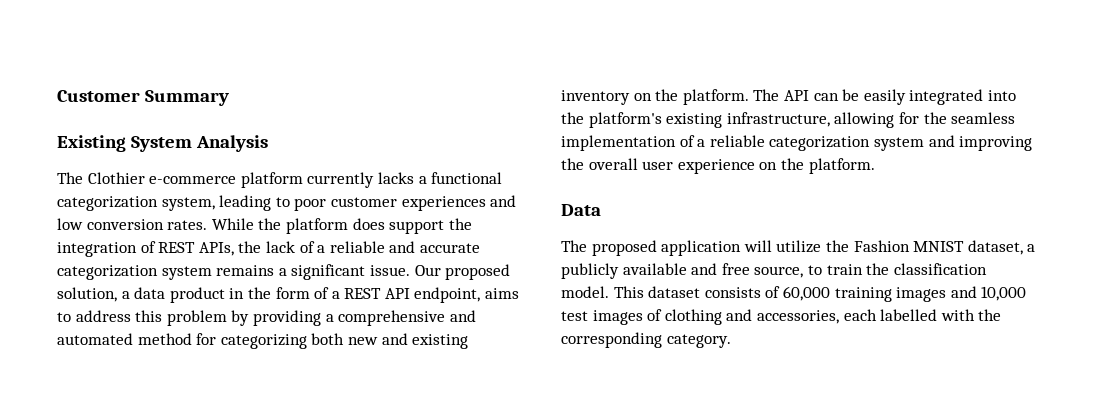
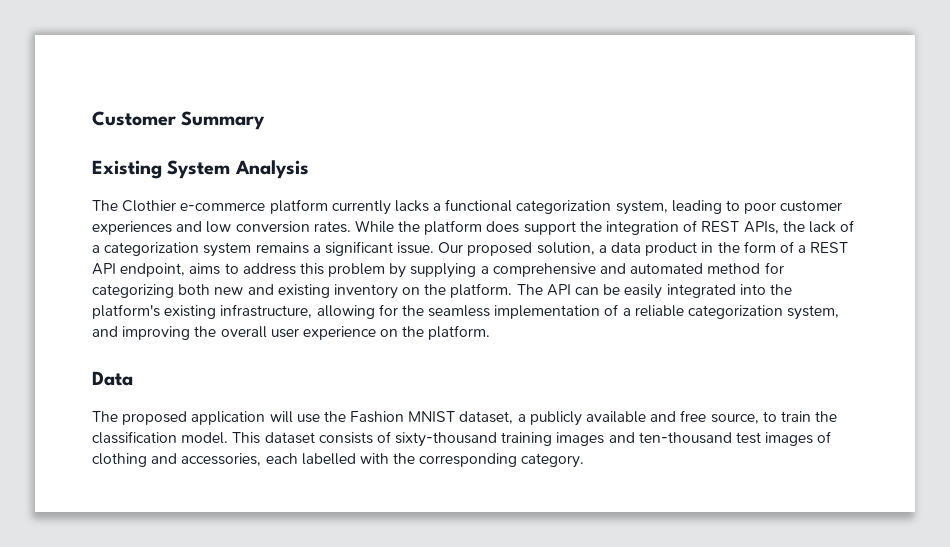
- While the platform does support the integration of REST APIs, the lack of a reliable and accurate categorization system remains a significant issue.
+ While the platform does support the integration of REST APIs, the lack of a categorization system remains a significant issue.
- Our proposed solution, a data product in the form of a REST API endpoint, aims to address this problem by providing a comprehensive and automated method for categorizing both new and existing inventory on the platform.
+ Our proposed solution, a data product in the form of a REST API endpoint, aims to address this problem by supplying a comprehensive and automated method for categorizing both new and existing inventory on the platform.
- The API can be easily integrated into the platform's existing infrastructure, allowing for the seamless implementation of a reliable categorization system and improving the overall user experience on the platform.
+ The API can be easily integrated into the platform's existing infrastructure, allowing for the seamless implementation of a reliable categorization system, and improving the overall user experience on the platform.
- The proposed application will utilize the Fashion MNIST dataset, a publicly available and free source, to train the classification model.
+ The proposed application will use the Fashion MNIST dataset, a publicly available and free source, to train the classification model.
- This dataset consists of 60,000 training images and 10,000 test images of clothing and accessories, each labelled with the corresponding category.
+ This dataset consists of sixty-thousand training images and ten-thousand test images of clothing and accessories, each labelled with the corresponding category.

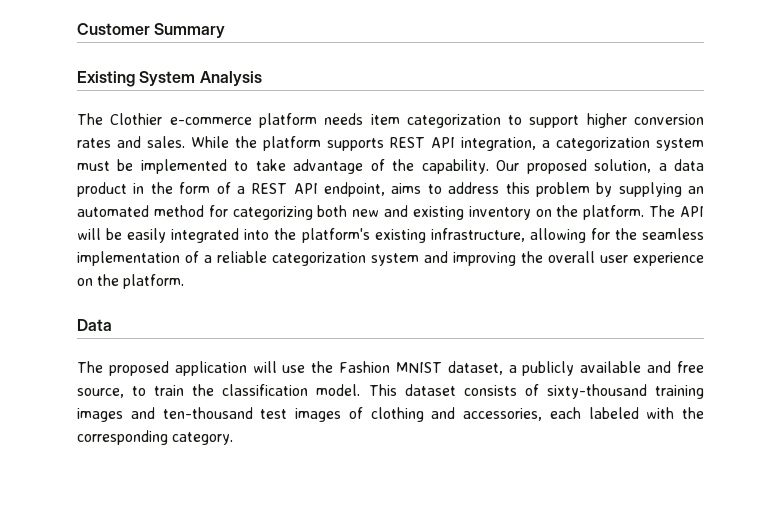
- The Clothier e-commerce platform currently lacks a functional categorization system, leading to poor customer experiences and low conversion rates. While the platform does support the integration of REST APIs, the lack of a categorization system remains a significant issue.
+ The Clothier e-commerce platform needs item categorization to support higher conversion rates and sales. While the platform supports REST API integration, a categorization system must be implemented to take advantage of the capability.
- Our proposed solution, a data product in the form of a REST API endpoint, aims to address this problem by supplying a comprehensive and automated method for categorizing both new and existing inventory on the platform.
+ Our proposed solution, a data product in the form of a REST API endpoint, aims to address this problem by supplying an automated method for categorizing both new and existing inventory on the platform.
- The API can be easily integrated into the platform's existing infrastructure, allowing for the seamless implementation of a reliable categorization system, and improving the overall user experience on the platform.
+ The API will be easily integrated into the platform's existing infrastructure, allowing for the seamless implementation of a reliable categorization system and improving the overall user experience on the platform.
- This dataset consists of sixty-thousand training images and ten-thousand test images of clothing and accessories, each labelled with the corresponding category.
+ This dataset consists of sixty-thousand training images and ten-thousand test images of clothing and accessories, each labeled with the corresponding category.

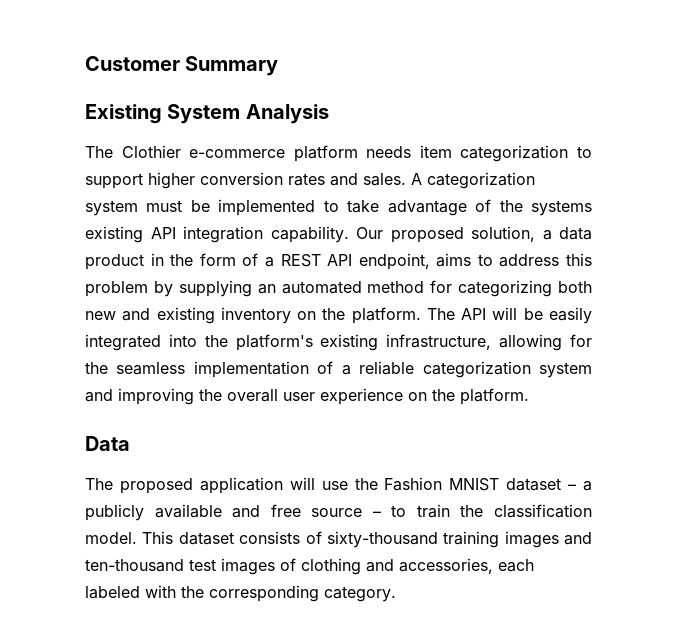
- While the platform supports REST API integration, a categorization system must be implemented to take advantage of the capability.
+ A categorization system must be implemented to take advantage of the systems existing API integration capability.
- The proposed application will use the Fashion MNIST dataset, a publicly available and free source, to train the classification model.
+ The proposed application will use the Fashion MNIST dataset – a publicly available and free source – to train the classification model.

